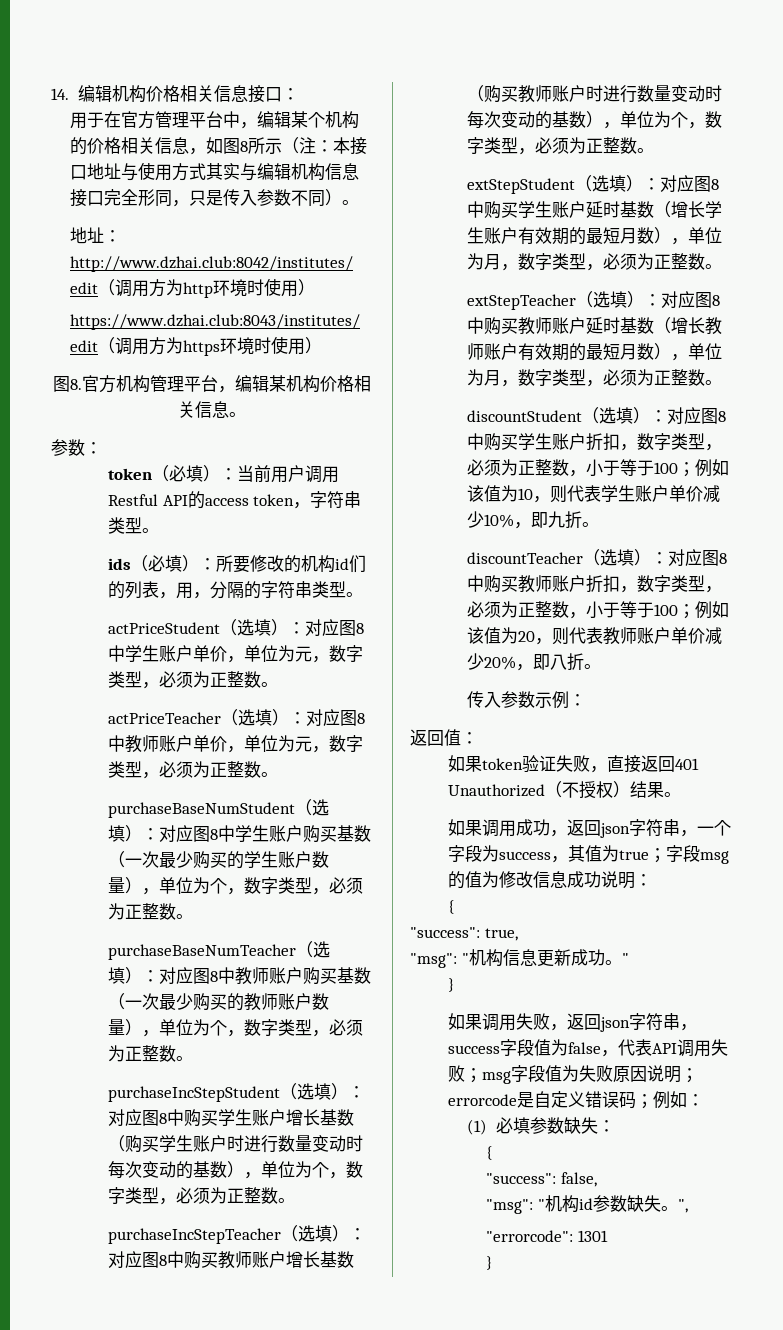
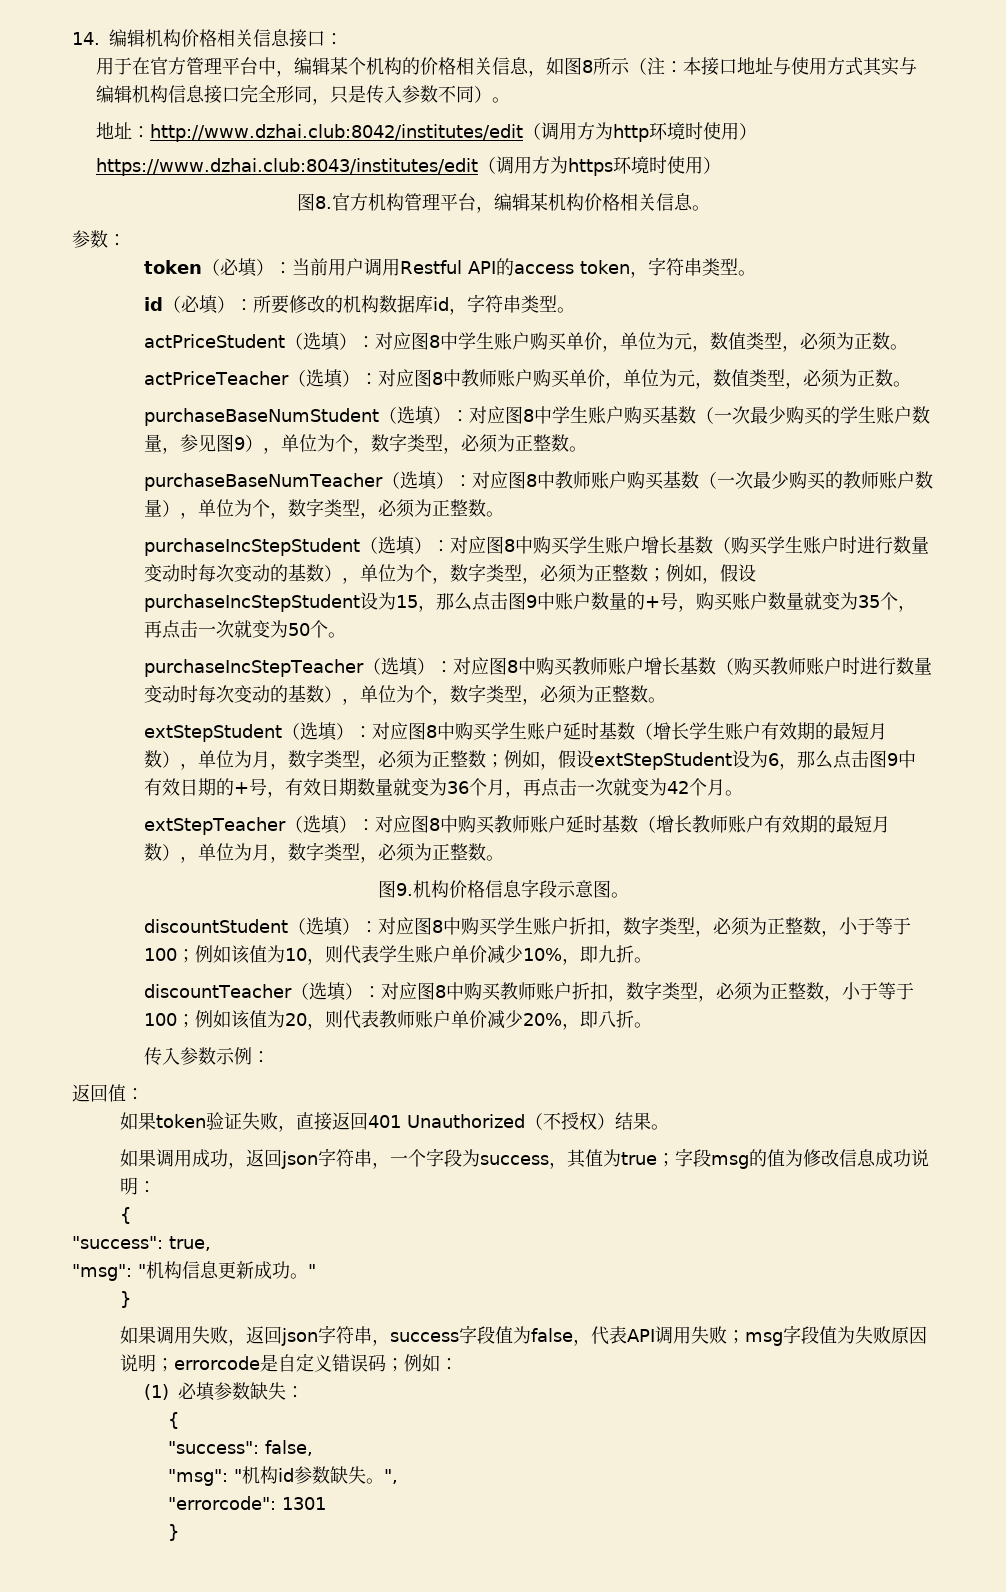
- ids（必填）：所要修改的机构id们的列表，用，分隔的字符串类型。
+ id（必填）：所要修改的机构数据库id，字符串类型。
- actPriceStudent（选填）：对应图8中学生账户单价，单位为元，数字类型，必须为正整数。
+ actPriceStudent（选填）：对应图8中学生账户购买单价，单位为元，数值类型，必须为正数。
- actPriceTeacher（选填）：对应图8中教师账户单价，单位为元，数字类型，必须为正整数。
+ actPriceTeacher（选填）：对应图8中教师账户购买单价，单位为元，数值类型，必须为正数。
- purchaseBaseNumStudent（选填）：对应图8中学生账户购买基数（一次最少购买的学生账户数量），单位为个，数字类型，必须为正整数。
+ purchaseBaseNumStudent（选填）：对应图8中学生账户购买基数（一次最少购买的学生账户数量，参见图9），单位为个，数字类型，必须为正整数。
- purchaseIncStepStudent（选填）：对应图8中购买学生账户增长基数（购买学生账户时进行数量变动时每次变动的基数），单位为个，数字类型，必须为正整数。
+ purchaseIncStepStudent（选填）：对应图8中购买学生账户增长基数（购买学生账户时进行数量变动时每次变动的基数），单位为个，数字类型，必须为正整数；例如，假设purchaseIncStepStudent设为15，那么点击图9中账户数量的+号，购买账户数量就变为35个，再点击一次就变为50个。
- extStepStudent（选填）：对应图8中购买学生账户延时基数（增长学生账户有效期的最短月数），单位为月，数字类型，必须为正整数。
+ extStepStudent（选填）：对应图8中购买学生账户延时基数（增长学生账户有效期的最短月数），单位为月，数字类型，必须为正整数；例如，假设extStepStudent设为6，那么点击图9中有效日期的+号，有效日期数量就变为36个月，再点击一次就变为42个月。
+ 图9.机构价格信息字段示意图。

